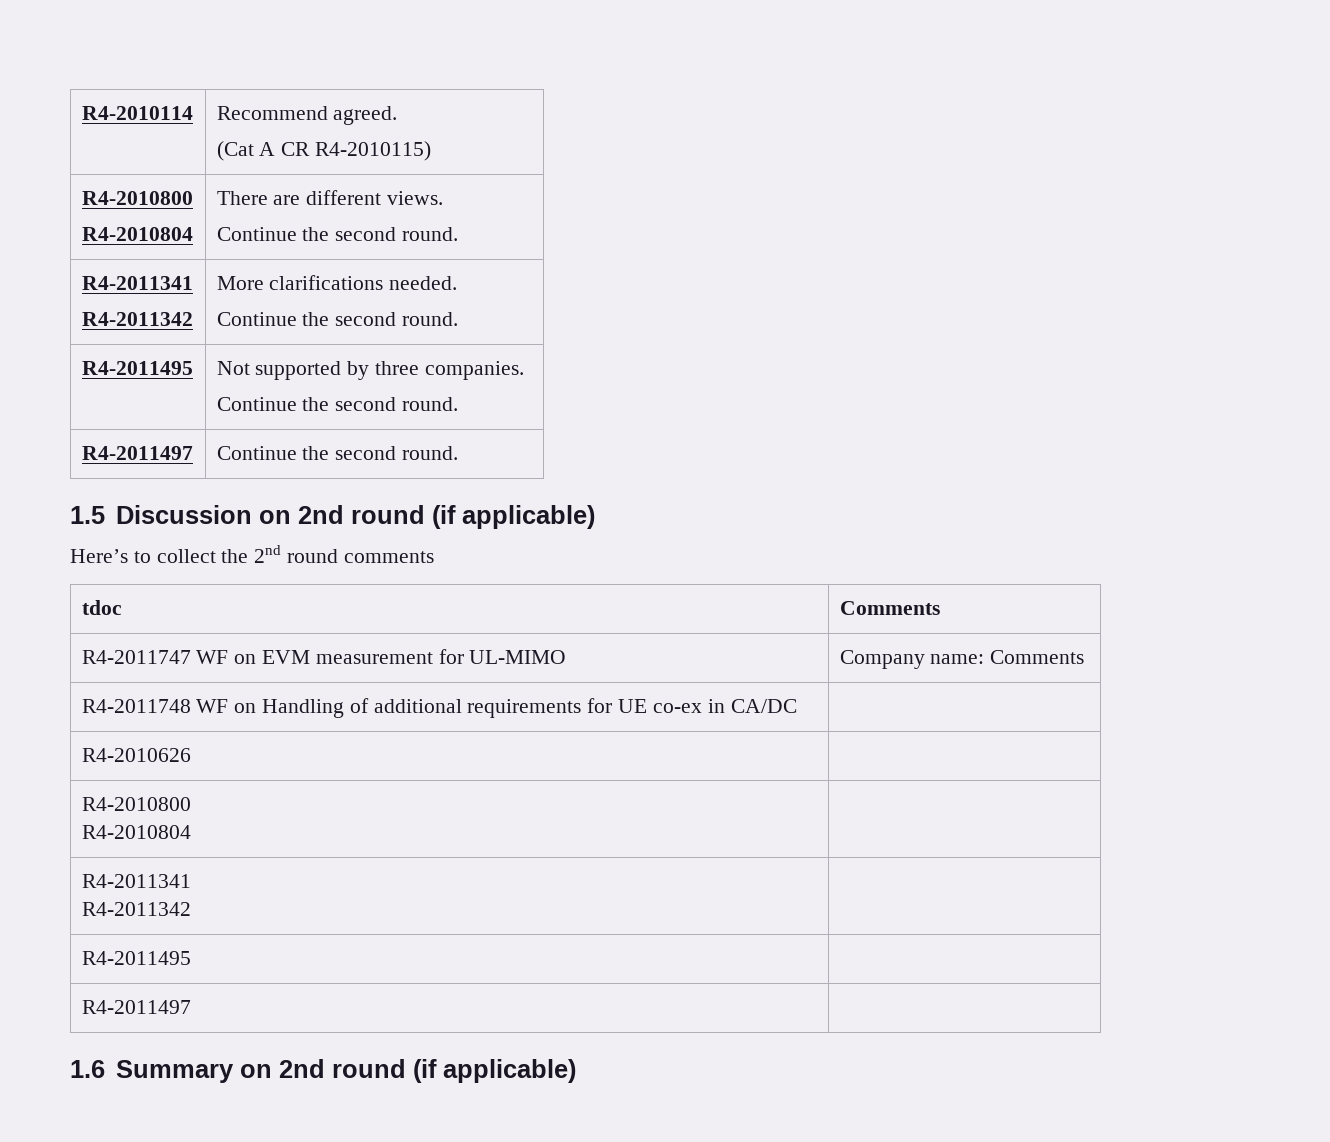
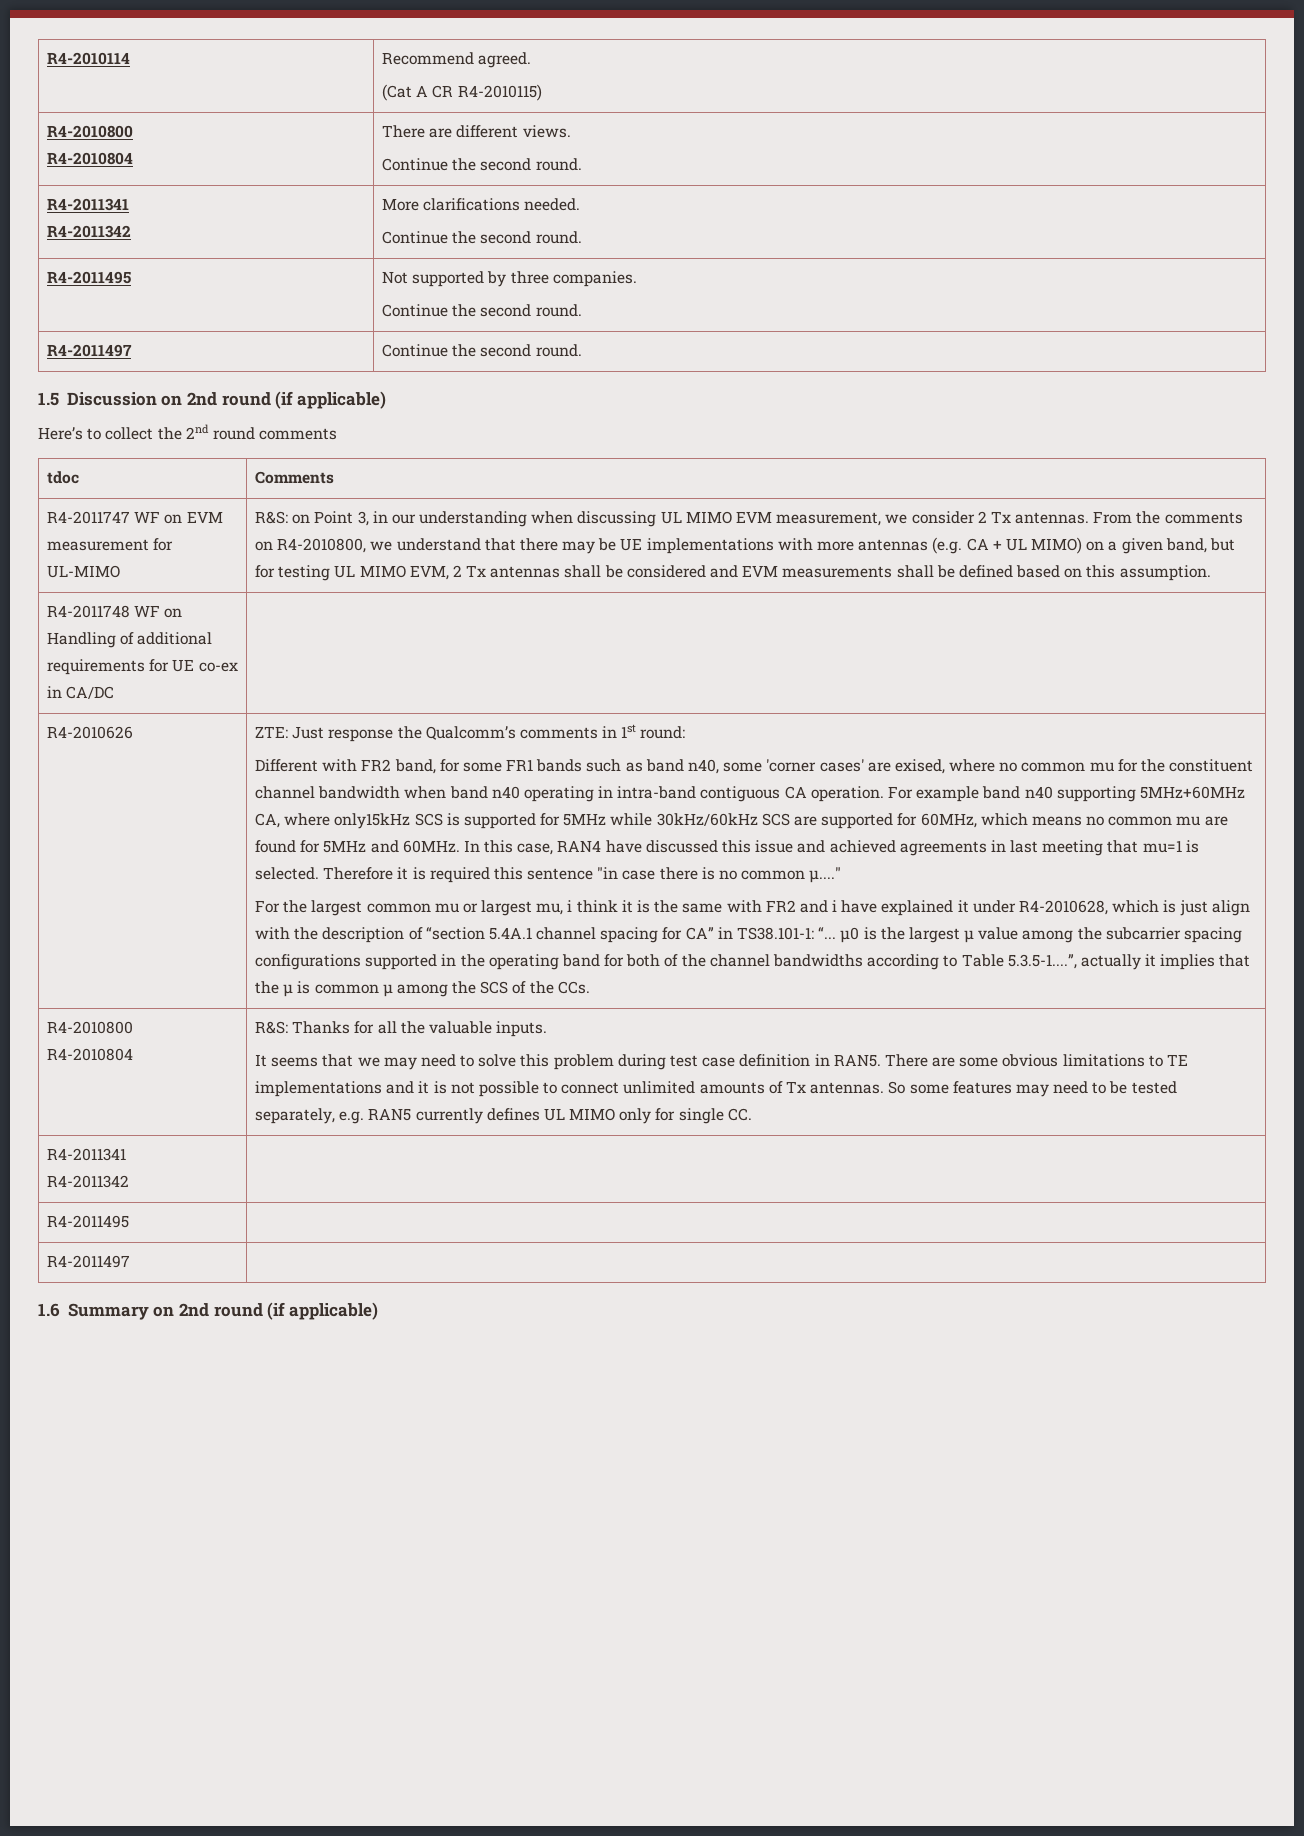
- Company name: Comments
+ R&S: on Point 3, in our understanding when discussing UL MIMO EVM measurement, we consider 2 Tx antennas. From the comments on R4-2010800, we understand that there may be UE implementations with more antennas (e.g. CA + UL MIMO) on a given band, but for testing UL MIMO EVM, 2 Tx antennas shall be considered and EVM measurements shall be defined based on this assumption.
- R4-2010626 |
+ R4-2010626 | ZTE: Just response the Qualcomm’s comments in 1st round:
+ Different with FR2 band, for some FR1 bands such as band n40, some 'corner cases' are exised, where no common mu for the constituent channel bandwidth when band n40 operating in intra-band contiguous CA operation. For example band n40 supporting 5MHz+60MHz CA, where only15kHz SCS is supported for 5MHz while 30kHz/60kHz SCS are supported for 60MHz, which means no common mu are found for 5MHz and 60MHz. In this case, RAN4 have discussed this issue and achieved agreements in last meeting that mu=1 is selected. Therefore it is required this sentence "in case there is no common μ...."
+ For the largest common mu or largest mu, i think it is the same with FR2 and i have explained it under R4-2010628, which is just align with the description of “section 5.4A.1 channel spacing for CA” in TS38.101-1: “... μ0 is the largest μ value among the subcarrier spacing configurations supported in the operating band for both of the channel bandwidths according to Table 5.3.5-1....”, actually it implies that the μ is common μ among the SCS of the CCs.
  R4-2010800
- R4-2010804 |
+ R4-2010804 | R&S: Thanks for all the valuable inputs.
+ It seems that we may need to solve this problem during test case definition in RAN5. There are some obvious limitations to TE implementations and it is not possible to connect unlimited amounts of Tx antennas. So some features may need to be tested separately, e.g. RAN5 currently defines UL MIMO only for single CC.

